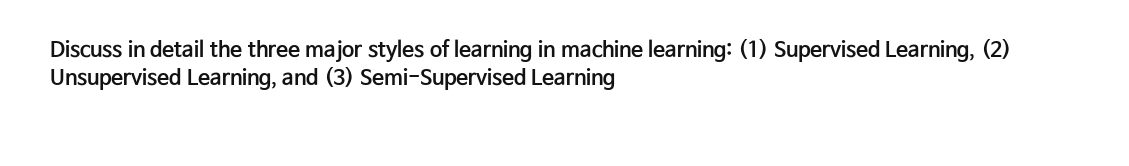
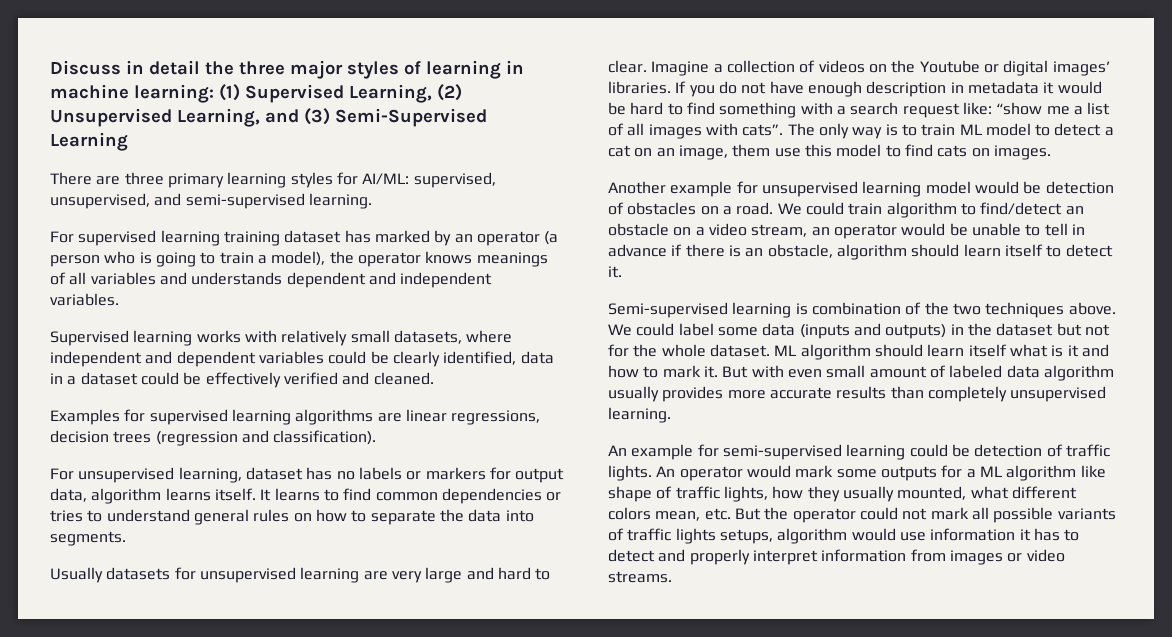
+ There are three primary learning styles for AI/ML: supervised, unsupervised, and semi-supervised learning.
+ For supervised learning training dataset has marked by an operator (a person who is going to train a model), the operator knows meanings of all variables and understands dependent and independent variables.
+ Supervised learning works with relatively small datasets, where independent and dependent variables could be clearly identified, data in a dataset could be effectively verified and cleaned.
+ Examples for supervised learning algorithms are linear regressions, decision trees (regression and classification).
+ For unsupervised learning, dataset has no labels or markers for output data, algorithm learns itself. It learns to find common dependencies or tries to understand general rules on how to separate the data into segments.
+ Usually datasets for unsupervised learning are very large and hard to clear. Imagine a collection of videos on the Youtube or digital images’ libraries. If you do not have enough description in metadata it would be hard to find something with a search request like: “show me a list of all images with cats”. The only way is to train ML model to detect a cat on an image, them use this model to find cats on images.
+ Another example for unsupervised learning model would be detection of obstacles on a road. We could train algorithm to find/detect an obstacle on a video stream, an operator would be unable to tell in advance if there is an obstacle, algorithm should learn itself to detect it.
+ Semi-supervised learning is combination of the two techniques above. We could label some data (inputs and outputs) in the dataset but not for the whole dataset. ML algorithm should learn itself what is it and how to mark it. But with even small amount of labeled data algorithm usually provides more accurate results than completely unsupervised learning.
+ An example for semi-supervised learning could be detection of traffic lights. An operator would mark some outputs for a ML algorithm like shape of traffic lights, how they usually mounted, what different colors mean, etc. But the operator could not mark all possible variants of traffic lights setups, algorithm would use information it has to detect and properly interpret information from images or video streams.

